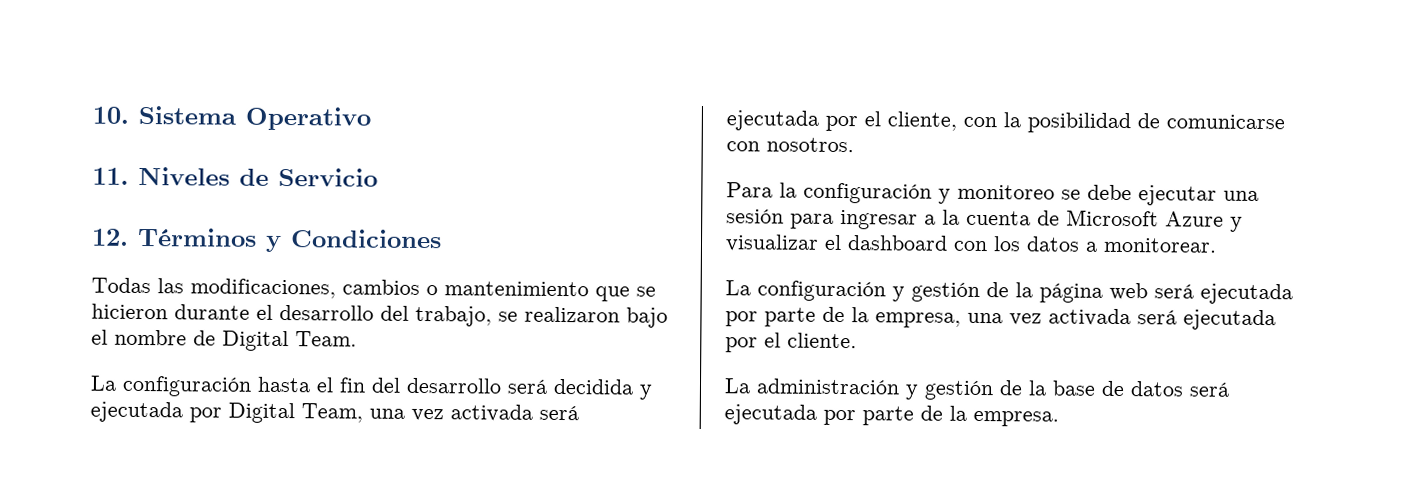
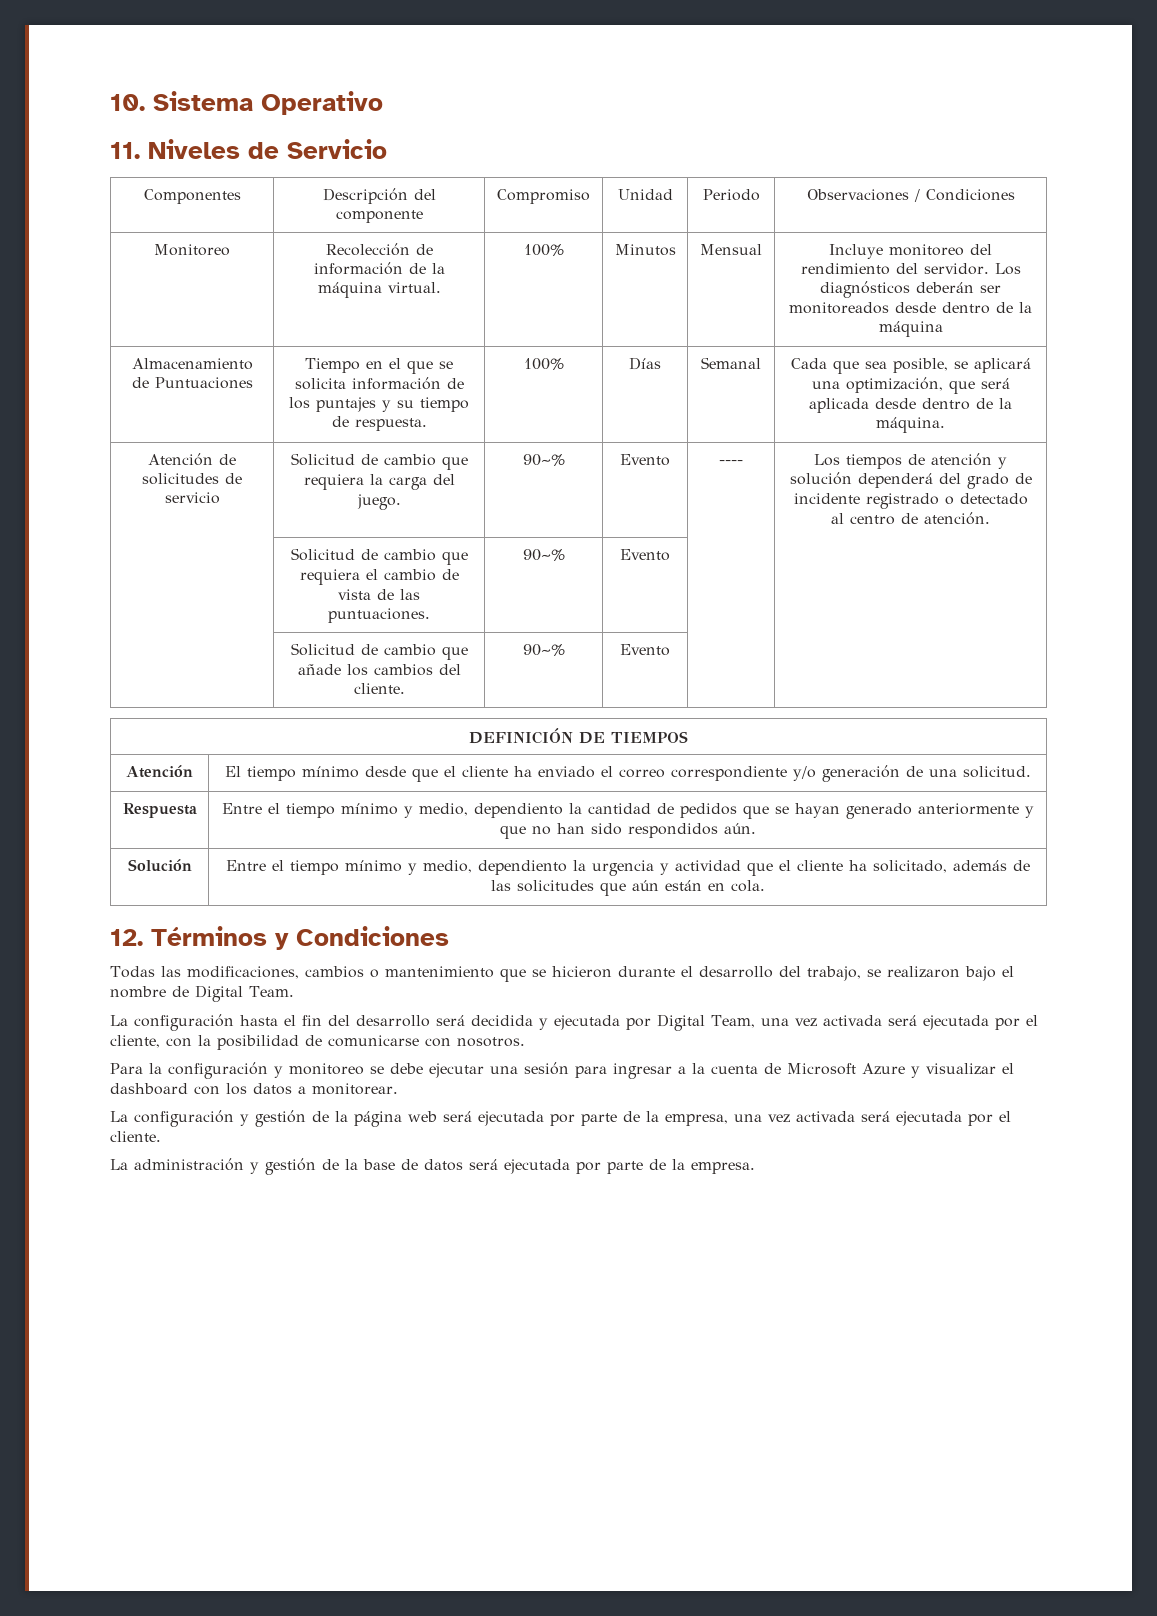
+ Componentes | Descripción del componente | Compromiso | Unidad | Periodo | Observaciones / Condiciones
+ Monitoreo | Recolección de información de la máquina virtual. | 100% | Minutos | Mensual | Incluye monitoreo del rendimiento del servidor. Los diagnósticos deberán ser monitoreados desde dentro de la máquina
+ Almacenamiento de Puntuaciones | Tiempo en el que se solicita información de los puntajes y su tiempo de respuesta. | 100% | Días | Semanal | Cada que sea posible, se aplicará una optimización, que será aplicada desde dentro de la máquina.
+ Atención de solicitudes de servicio | Solicitud de cambio que requiera la carga del juego. | 90~% | Evento | ---- | Los tiempos de atención y solución dependerá del grado de incidente registrado o detectado al centro de atención.
+ | Solicitud de cambio que requiera el cambio de vista de las puntuaciones. | 90~% | Evento | |
+ | Solicitud de cambio que añade los cambios del cliente. | 90~% | Evento | |
+ DEFINICIÓN DE TIEMPOS
+ Atención | El tiempo mínimo desde que el cliente ha enviado el correo correspondiente y/o generación de una solicitud.
+ Respuesta | Entre el tiempo mínimo y medio, dependiento la cantidad de pedidos que se hayan generado anteriormente y que no han sido respondidos aún.
+ Solución | Entre el tiempo mínimo y medio, dependiento la urgencia y actividad que el cliente ha solicitado, además de las solicitudes que aún están en cola.

